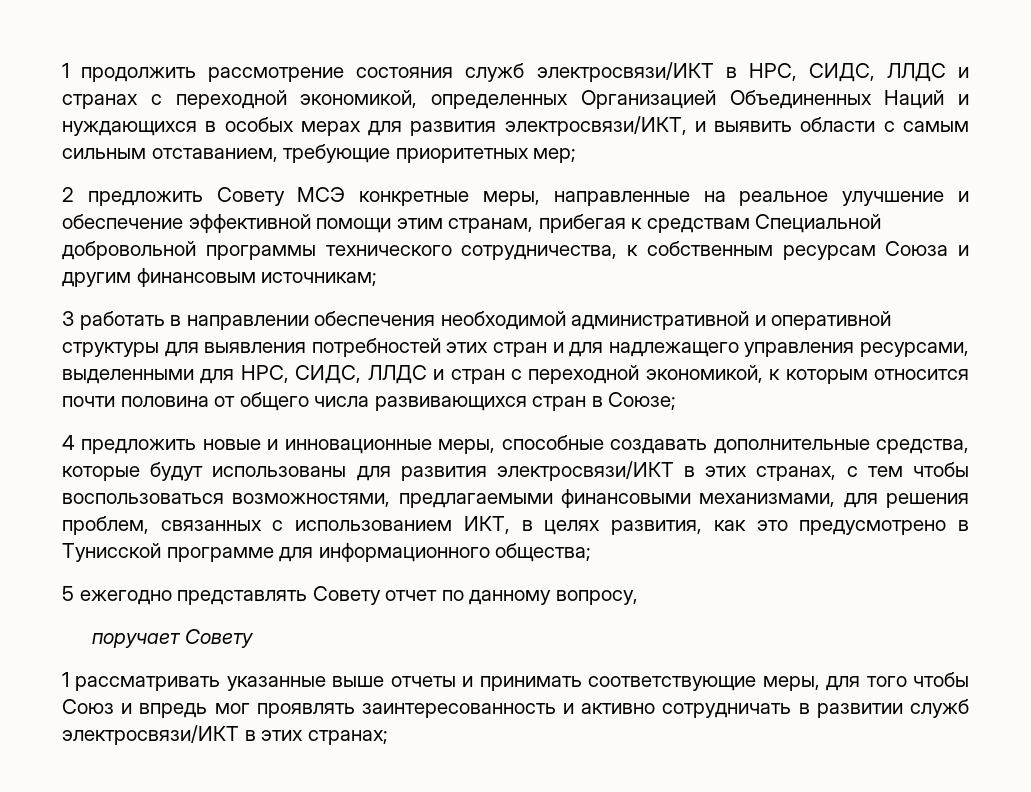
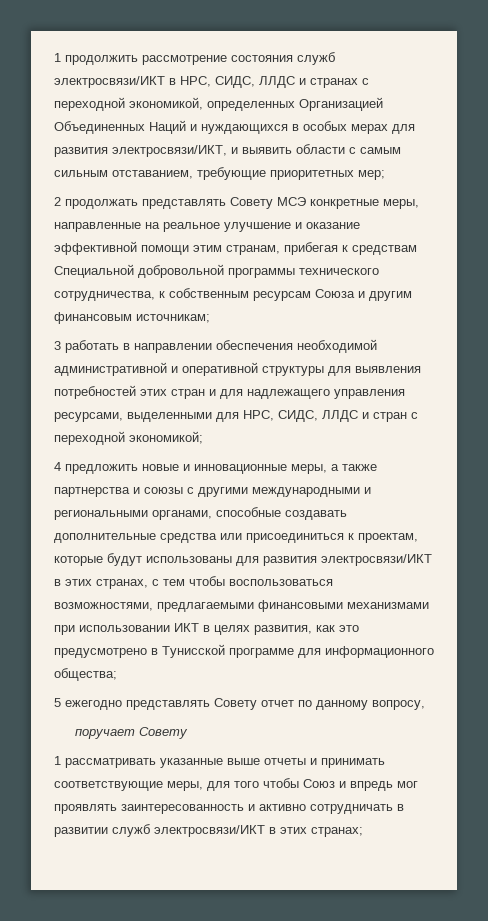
- 2 предложить Совету МСЭ конкретные меры, направленные на реальное улучшение и обеспечение эффективной помощи этим странам, прибегая к средствам Специальной добровольной программы технического сотрудничества, к собственным ресурсам Союза и другим финансовым источникам;
+ 2 продолжать представлять Совету МСЭ конкретные меры, направленные на реальное улучшение и оказание эффективной помощи этим странам, прибегая к средствам Специальной добровольной программы технического сотрудничества, к собственным ресурсам Союза и другим финансовым источникам;
- 3 работать в направлении обеспечения необходимой административной и оперативной структуры для выявления потребностей этих стран и для надлежащего управления ресурсами, выделенными для НРС, СИДС, ЛЛДС и стран с переходной экономикой, к которым относится почти половина от общего числа развивающихся стран в Союзе;
+ 3 работать в направлении обеспечения необходимой административной и оперативной структуры для выявления потребностей этих стран и для надлежащего управления ресурсами, выделенными для НРС, СИДС, ЛЛДС и стран с переходной экономикой;
- 4 предложить новые и инновационные меры, способные создавать дополнительные средства, которые будут использованы для развития электросвязи/ИКТ в этих странах, с тем чтобы воспользоваться возможностями, предлагаемыми финансовыми механизмами, для решения проблем, связанных с использованием ИКТ, в целях развития, как это предусмотрено в Тунисской программе для информационного общества;
+ 4 предложить новые и инновационные меры, а также партнерства и союзы с другими международными и региональными органами, способные создавать дополнительные средства или присоединиться к проектам, которые будут использованы для развития электросвязи/ИКТ в этих странах, с тем чтобы воспользоваться возможностями, предлагаемыми финансовыми механизмами при использовании ИКТ в целях развития, как это предусмотрено в Тунисской программе для информационного общества;

